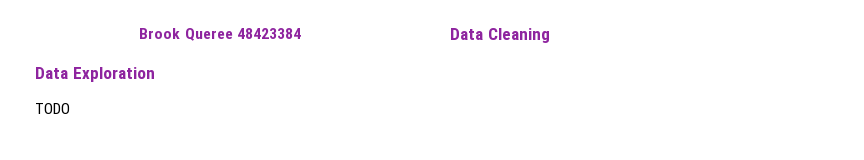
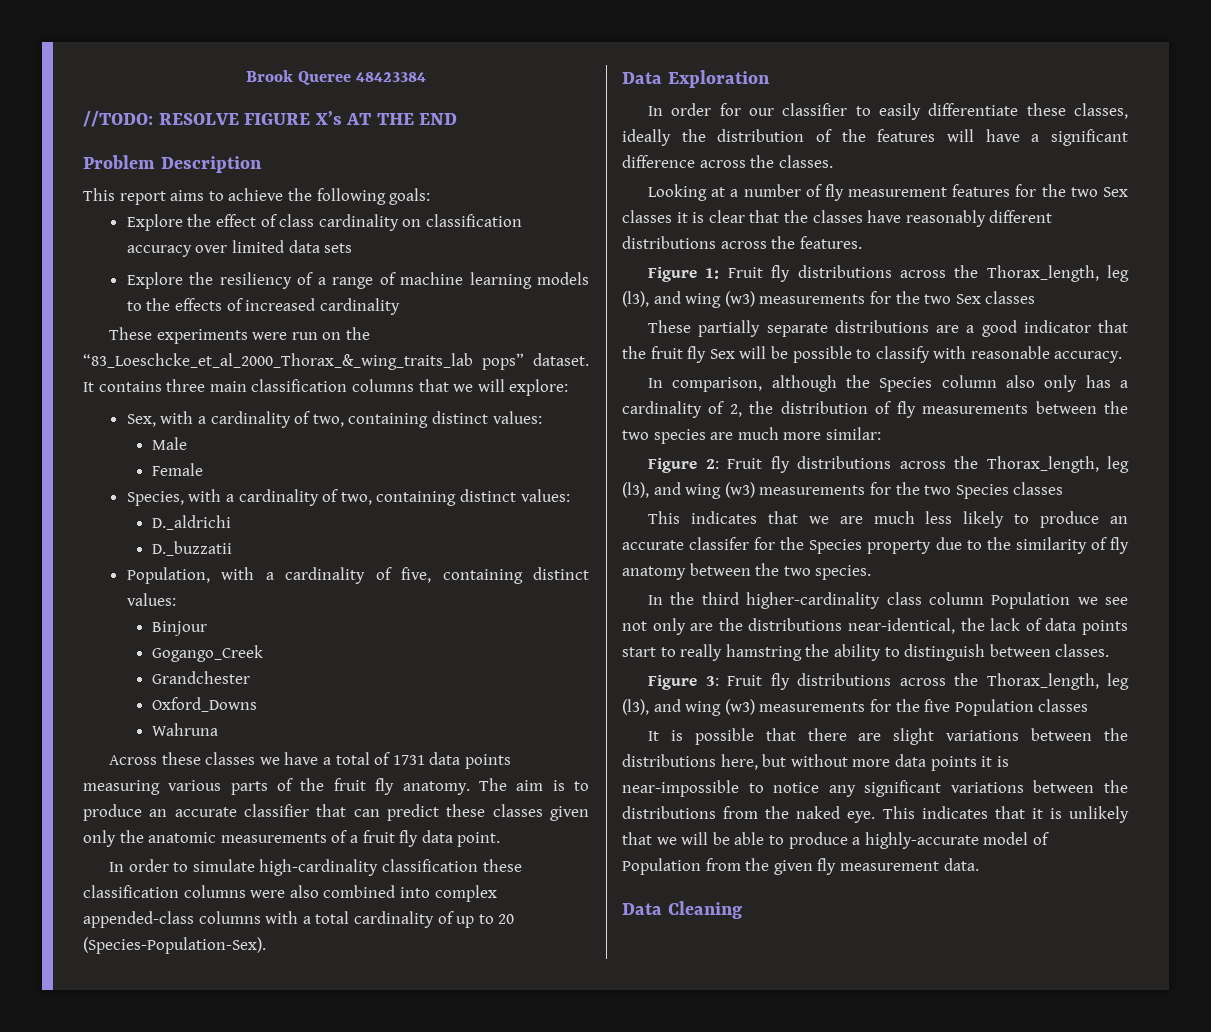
+ //TODO: RESOLVE FIGURE X’s AT THE END
+ Problem Description
+ This report aims to achieve the following goals:
+ Explore the effect of class cardinality on classification accuracy over limited data sets
+ Explore the resiliency of a range of machine learning models to the effects of increased cardinality
+ These experiments were run on the “83_Loeschcke_et_al_2000_Thorax_&_wing_traits_lab pops” dataset. It contains three main classification columns that we will explore:
+ Sex, with a cardinality of two, containing distinct values:
+ Male
+ Female
+ Species, with a cardinality of two, containing distinct values:
+ D._aldrichi
+ D._buzzatii
+ Population, with a cardinality of five, containing distinct values:
+ Binjour
+ Gogango_Creek
+ Grandchester
+ Oxford_Downs
+ Wahruna
+ Across these classes we have a total of 1731 data points measuring various parts of the fruit fly anatomy. The aim is to produce an accurate classifier that can predict these classes given only the anatomic measurements of a fruit fly data point.
+ In order to simulate high-cardinality classification these classification columns were also combined into complex appended-class columns with a total cardinality of up to 20 (Species-Population-Sex).
  Data Exploration
- TODO
+ In order for our classifier to easily differentiate these classes, ideally the distribution of the features will have a significant difference across the classes.
+ Looking at a number of fly measurement features for the two Sex classes it is clear that the classes have reasonably different distributions across the features.
+ Figure 1: Fruit fly distributions across the Thorax_length, leg (l3), and wing (w3) measurements for the two Sex classes
+ These partially separate distributions are a good indicator that the fruit fly Sex will be possible to classify with reasonable accuracy.
+ In comparison, although the Species column also only has a cardinality of 2, the distribution of fly measurements between the two species are much more similar:
+ Figure 2: Fruit fly distributions across the Thorax_length, leg (l3), and wing (w3) measurements for the two Species classes
+ This indicates that we are much less likely to produce an accurate classifer for the Species property due to the similarity of fly anatomy between the two species.
+ In the third higher-cardinality class column Population we see not only are the distributions near-identical, the lack of data points start to really hamstring the ability to distinguish between classes.
+ Figure 3: Fruit fly distributions across the Thorax_length, leg (l3), and wing (w3) measurements for the five Population classes
+ It is possible that there are slight variations between the distributions here, but without more data points it is near-impossible to notice any significant variations between the distributions from the naked eye. This indicates that it is unlikely that we will be able to produce a highly-accurate model of Population from the given fly measurement data.

